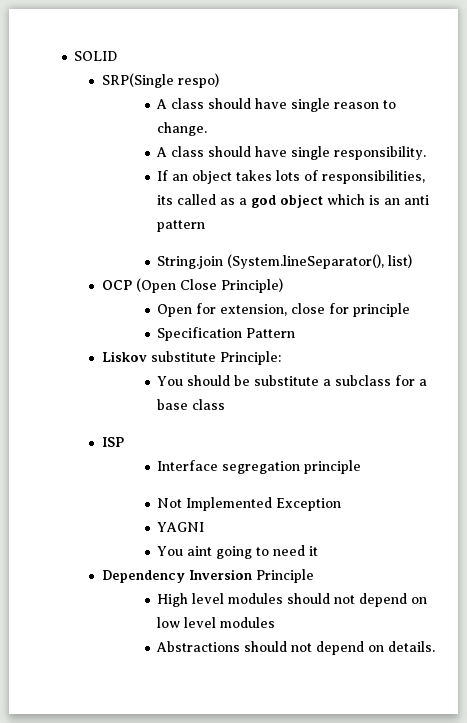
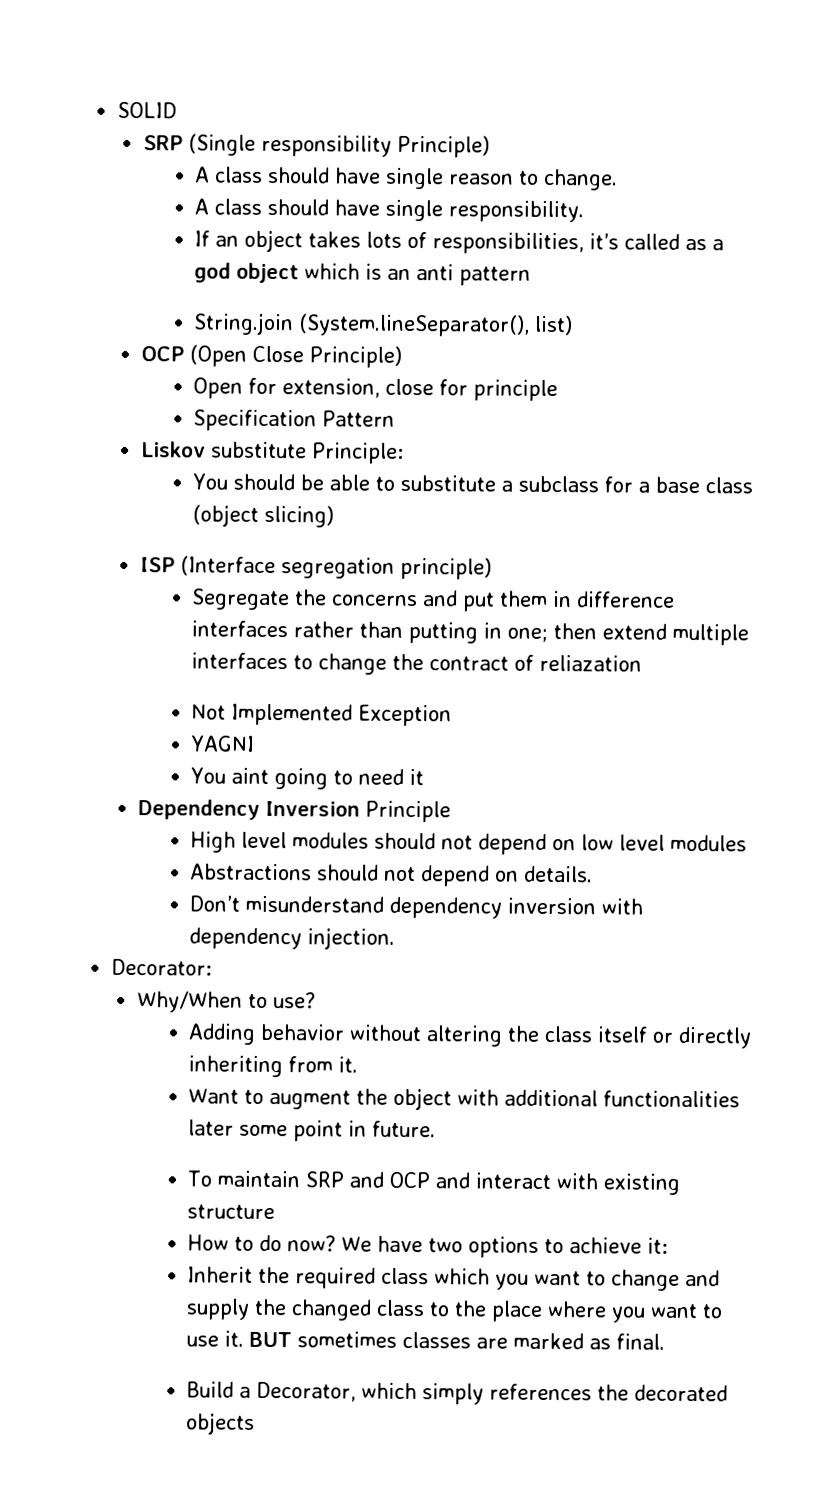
- SRP(Single respo)
+ SRP (Single responsibility Principle)
- If an object takes lots of responsibilities, its called as a god object which is an anti pattern
+ If an object takes lots of responsibilities, it’s called as a god object which is an anti pattern
- You should be substitute a subclass for a base class
+ You should be able to substitute a subclass for a base class (object slicing)
- ISP
- Interface segregation principle
+ ISP (Interface segregation principle)
+ Segregate the concerns and put them in difference interfaces rather than putting in one; then extend multiple interfaces to change the contract of reliazation
+ Don’t misunderstand dependency inversion with dependency injection.
+ Decorator:
+ Why/When to use?
+ Adding behavior without altering the class itself or directly inheriting from it.
+ Want to augment the object with additional functionalities later some point in future.
+ To maintain SRP and OCP and interact with existing structure
+ How to do now? We have two options to achieve it:
+ Inherit the required class which you want to change and supply the changed class to the place where you want to use it. BUT sometimes classes are marked as final.
+ Build a Decorator, which simply references the decorated objects

